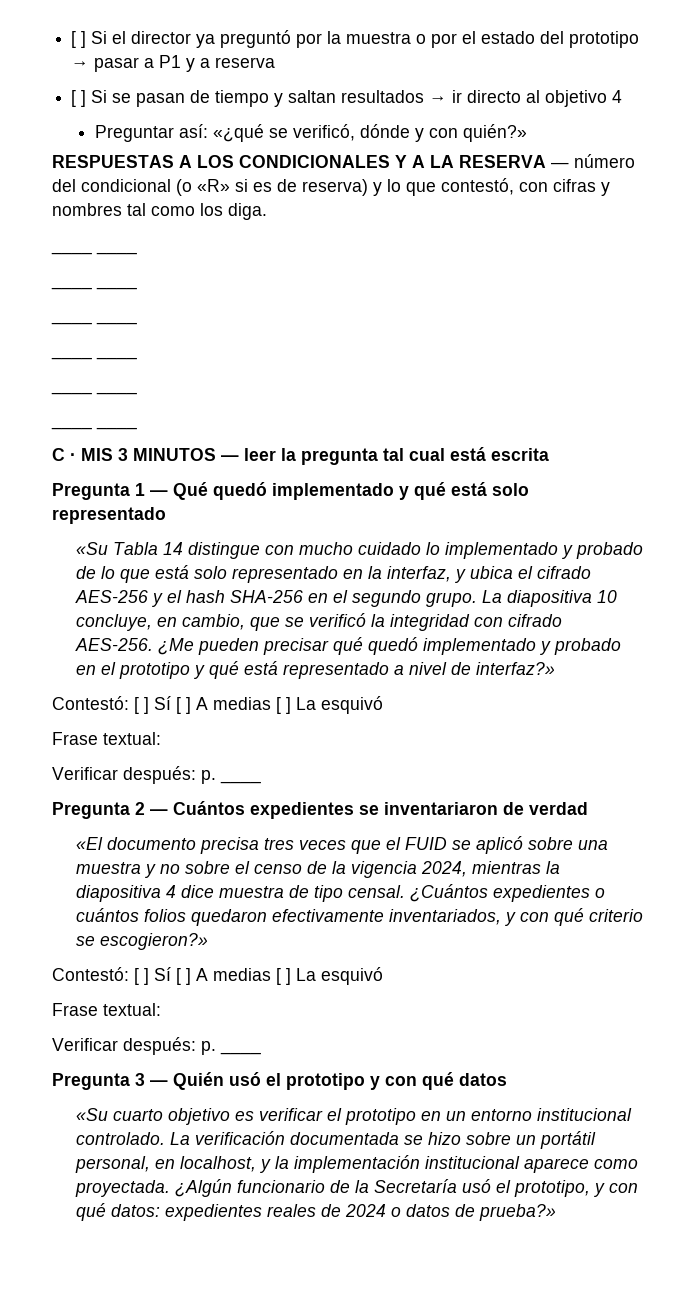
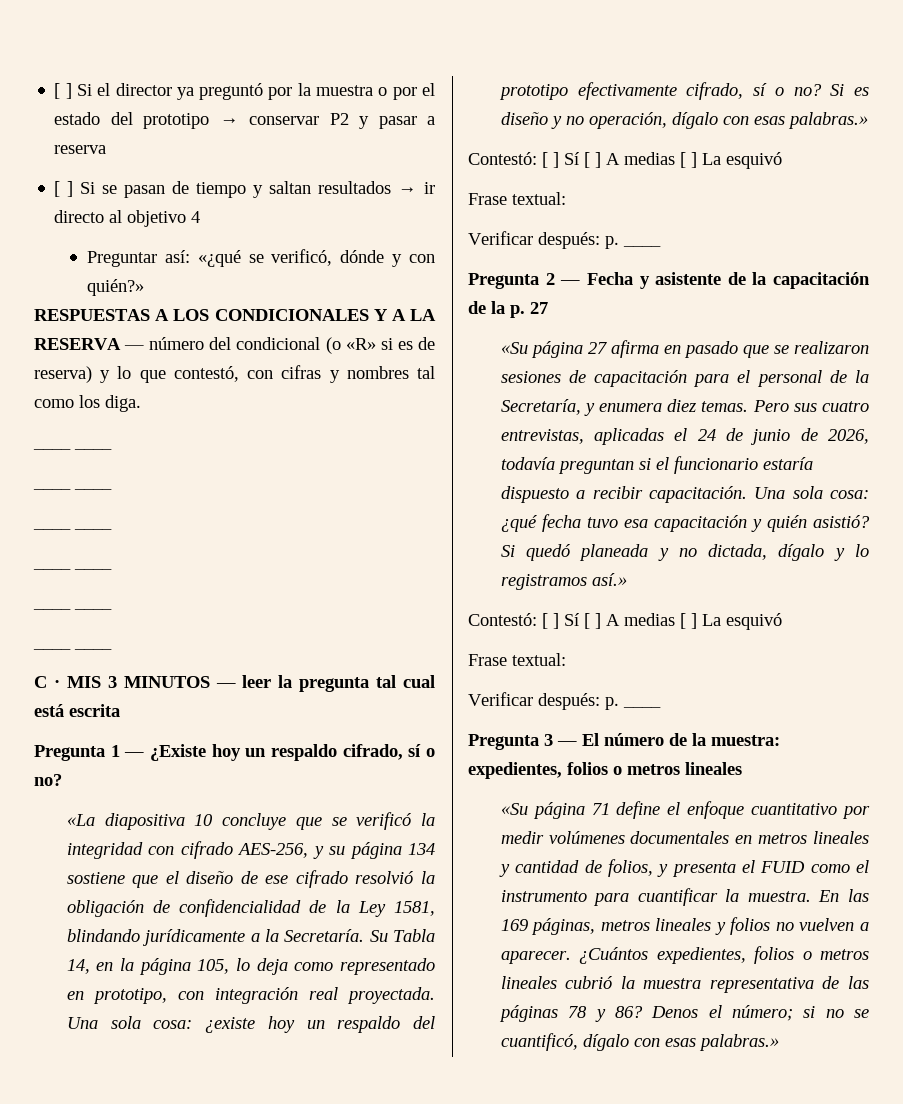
- [ ] Si el director ya preguntó por la muestra o por el estado del prototipo → pasar a P1 y a reserva
+ [ ] Si el director ya preguntó por la muestra o por el estado del prototipo → conservar P2 y pasar a reserva
- Pregunta 1 — Qué quedó implementado y qué está solo representado
- «Su Tabla 14 distingue con mucho cuidado lo implementado y probado de lo que está solo representado en la interfaz, y ubica el cifrado AES-256 y el hash SHA-256 en el segundo grupo. La diapositiva 10 concluye, en cambio, que se verificó la integridad con cifrado AES-256. ¿Me pueden precisar qué quedó implementado y probado en el prototipo y qué está representado a nivel de interfaz?»
+ Pregunta 1 — ¿Existe hoy un respaldo cifrado, sí o no?
+ «La diapositiva 10 concluye que se verificó la integridad con cifrado AES-256, y su página 134 sostiene que el diseño de ese cifrado resolvió la obligación de confidencialidad de la Ley 1581, blindando jurídicamente a la Secretaría. Su Tabla 14, en la página 105, lo deja como representado en prototipo, con integración real proyectada. Una sola cosa: ¿existe hoy un respaldo del prototipo efectivamente cifrado, sí o no? Si es diseño y no operación, dígalo con esas palabras.»
- Pregunta 2 — Cuántos expedientes se inventariaron de verdad
- «El documento precisa tres veces que el FUID se aplicó sobre una muestra y no sobre el censo de la vigencia 2024, mientras la diapositiva 4 dice muestra de tipo censal. ¿Cuántos expedientes o cuántos folios quedaron efectivamente inventariados, y con qué criterio se escogieron?»
+ Pregunta 2 — Fecha y asistente de la capacitación de la p. 27
+ «Su página 27 afirma en pasado que se realizaron sesiones de capacitación para el personal de la Secretaría, y enumera diez temas. Pero sus cuatro entrevistas, aplicadas el 24 de junio de 2026, todavía preguntan si el funcionario estaría dispuesto a recibir capacitación. Una sola cosa: ¿qué fecha tuvo esa capacitación y quién asistió? Si quedó planeada y no dictada, dígalo y lo registramos así.»
- Pregunta 3 — Quién usó el prototipo y con qué datos
- «Su cuarto objetivo es verificar el prototipo en un entorno institucional controlado. La verificación documentada se hizo sobre un portátil personal, en localhost, y la implementación institucional aparece como proyectada. ¿Algún funcionario de la Secretaría usó el prototipo, y con qué datos: expedientes reales de 2024 o datos de prueba?»
+ Pregunta 3 — El número de la muestra: expedientes, folios o metros lineales
+ «Su página 71 define el enfoque cuantitativo por medir volúmenes documentales en metros lineales y cantidad de folios, y presenta el FUID como el instrumento para cuantificar la muestra. En las 169 páginas, metros lineales y folios no vuelven a aparecer. ¿Cuántos expedientes, folios o metros lineales cubrió la muestra representativa de las páginas 78 y 86? Denos el número; si no se cuantificó, dígalo con esas palabras.»

